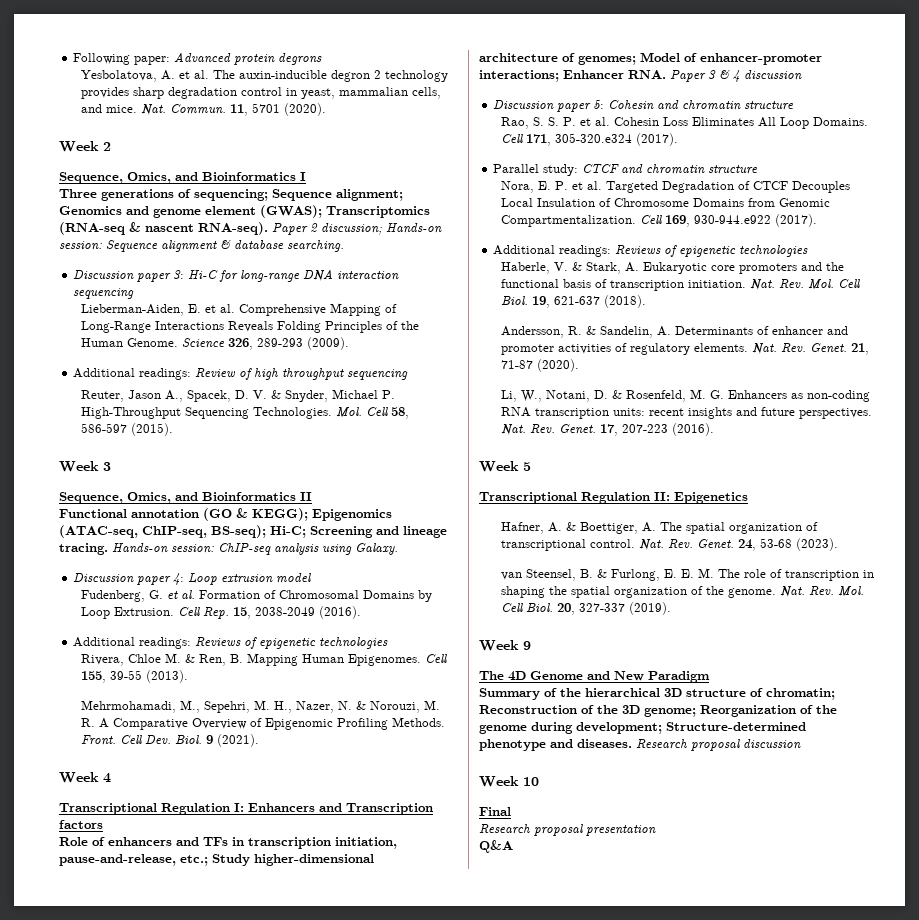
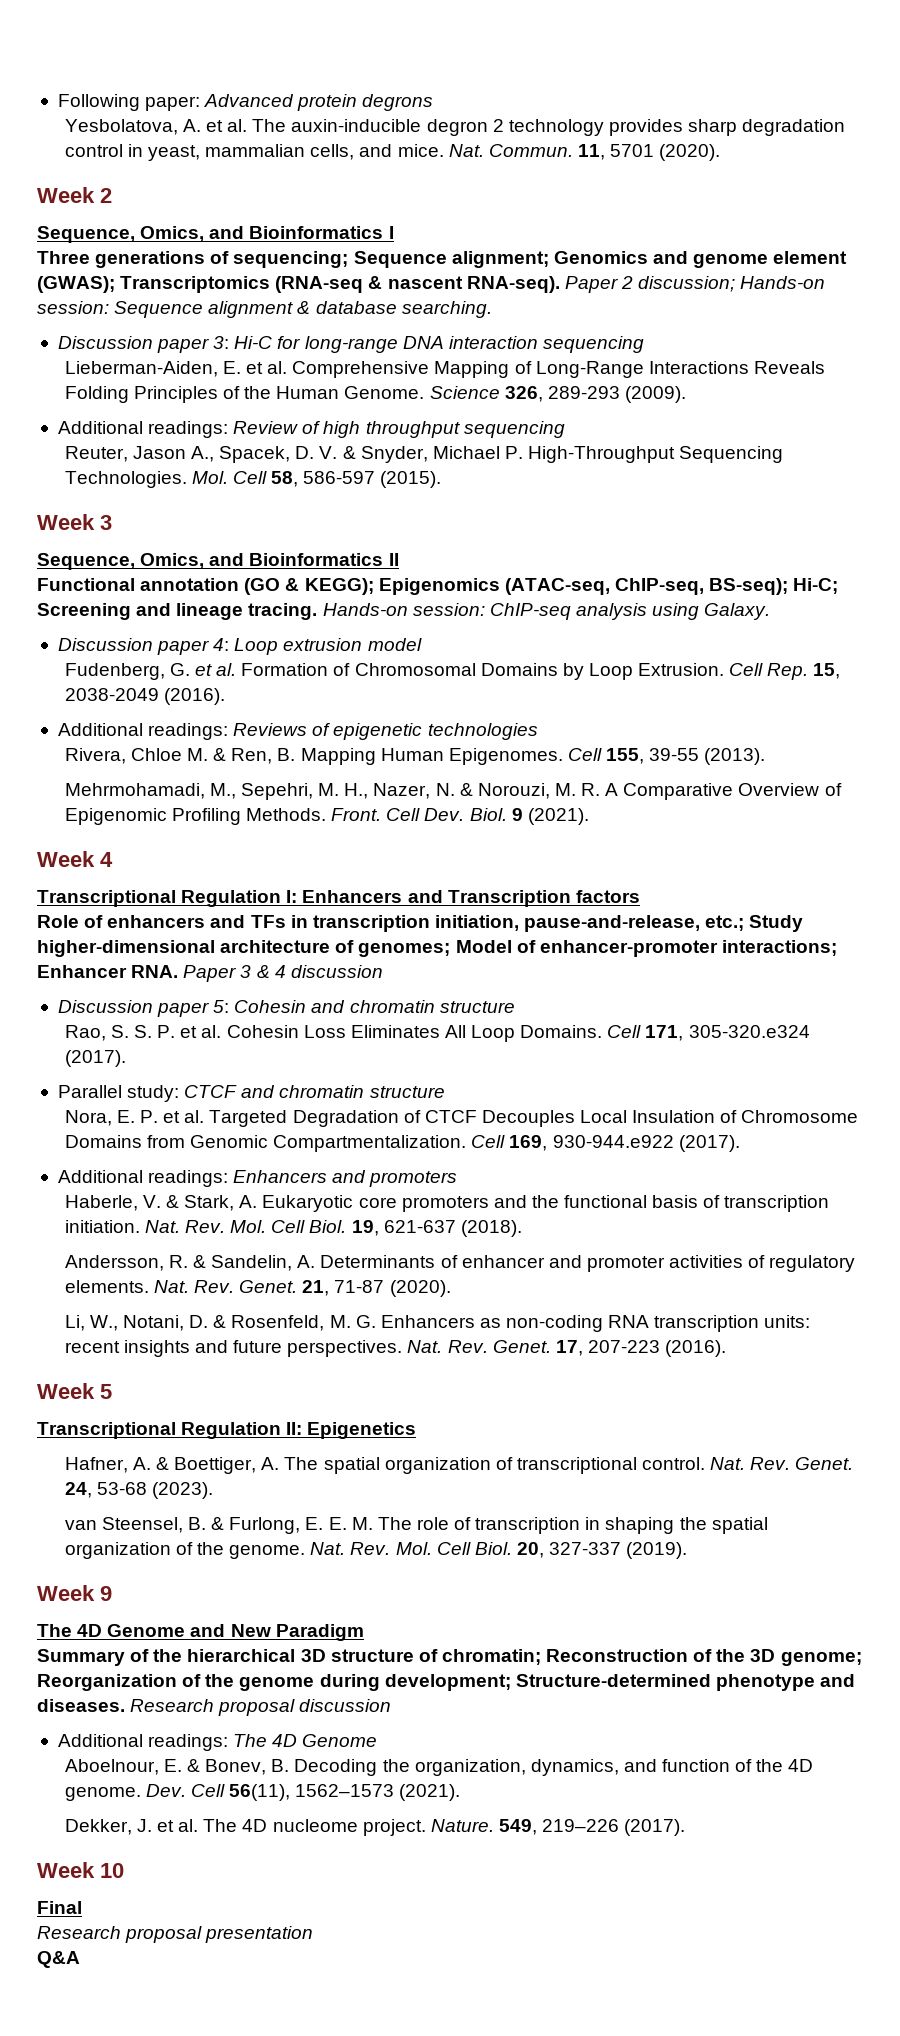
  Cell 169, 930-944.e922 (2017).
- Additional readings: Reviews of epigenetic technologies
+ Additional readings: Enhancers and promoters
+ Additional readings: The 4D Genome
+ Aboelnour, E. & Bonev, B. Decoding the organization, dynamics, and function of the 4D genome. Dev. Cell 56(11), 1562–1573 (2021).
+ Dekker, J. et al. The 4D nucleome project. Nature. 549, 219–226 (2017).

